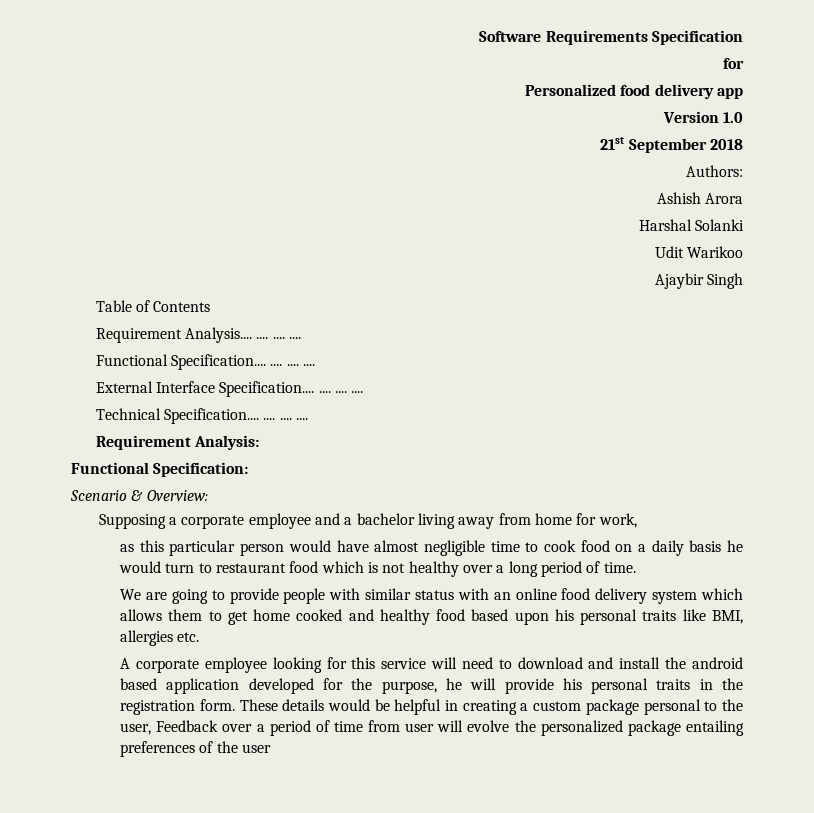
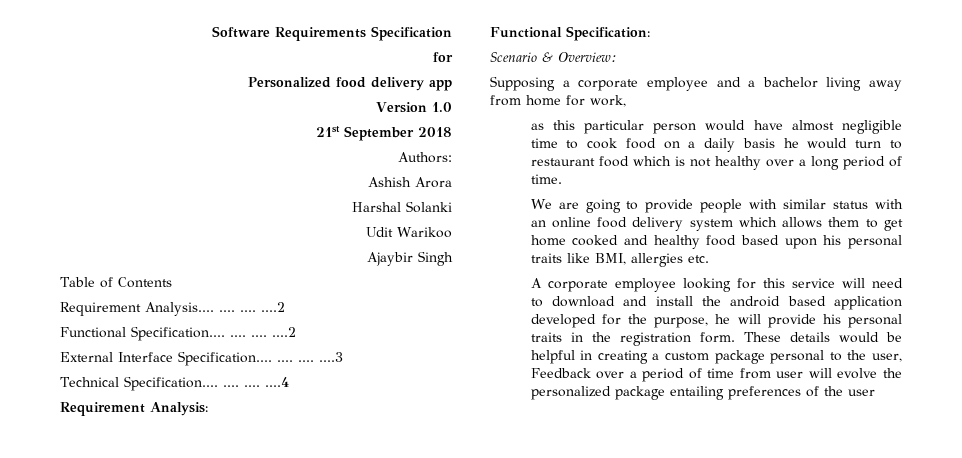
- Requirement Analysis.... .... .... ....
+ Requirement Analysis.... .... .... ....2
- Functional Specification.... .... .... ....
+ Functional Specification.... .... .... ....2
- External Interface Specification.... .... .... ....
+ External Interface Specification.... .... .... ....3
- Technical Specification.... .... .... ....
+ Technical Specification.... .... .... ....4

